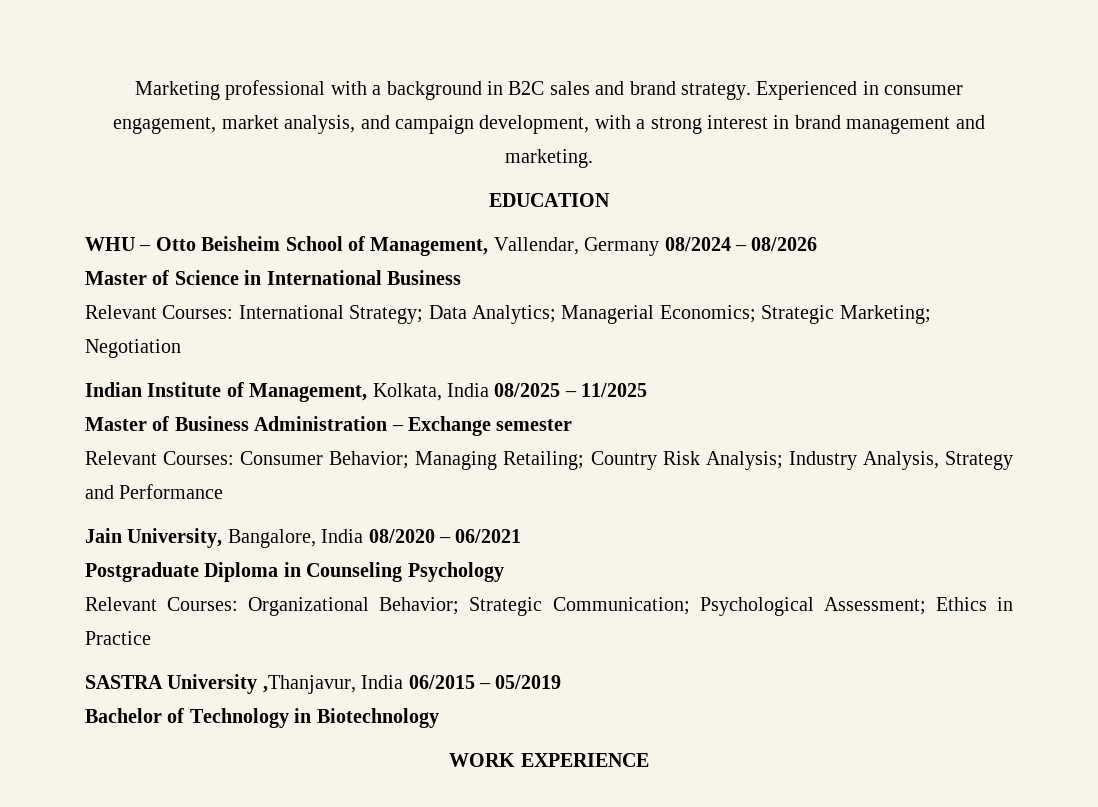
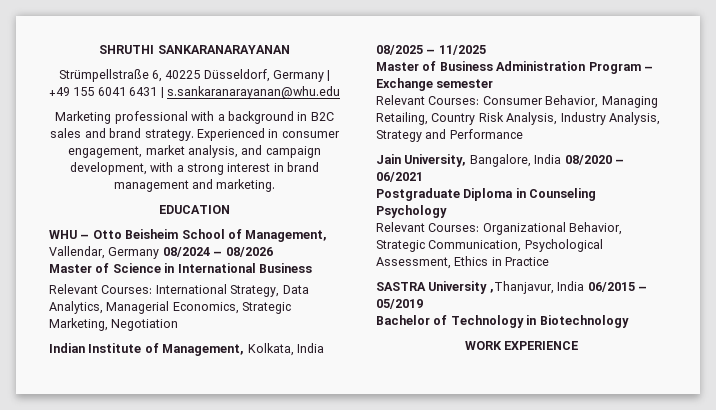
+ SHRUTHI SANKARANARAYANAN
+ Strümpellstraße 6, 40225 Düsseldorf, Germany | +49 155 6041 6431 | s.sankaranarayanan@whu.edu
- Relevant Courses: International Strategy; Data Analytics; Managerial Economics; Strategic Marketing; Negotiation
+ Relevant Courses: International Strategy, Data Analytics, Managerial Economics, Strategic Marketing, Negotiation
- Master of Business Administration – Exchange semester
+ Master of Business Administration Program – Exchange semester
- Relevant Courses: Consumer Behavior; Managing Retailing; Country Risk Analysis; Industry Analysis, Strategy and Performance
+ Relevant Courses: Consumer Behavior, Managing Retailing, Country Risk Analysis, Industry Analysis, Strategy and Performance
- Relevant Courses: Organizational Behavior; Strategic Communication; Psychological Assessment; Ethics in Practice
+ Relevant Courses: Organizational Behavior, Strategic Communication, Psychological Assessment, Ethics in Practice

